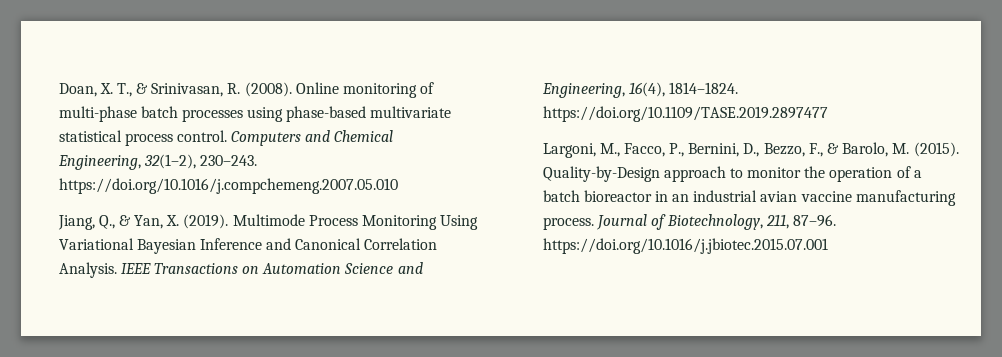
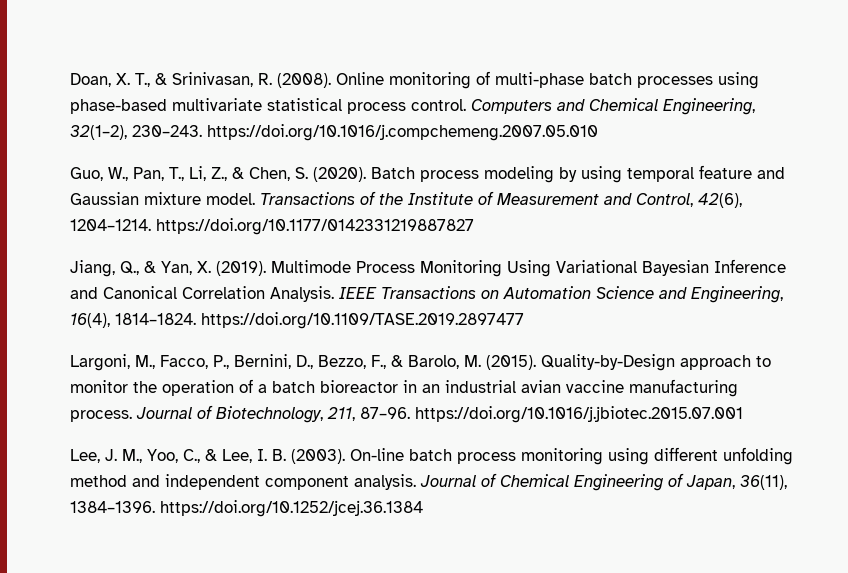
+ Guo, W., Pan, T., Li, Z., & Chen, S. (2020). Batch process modeling by using temporal feature and Gaussian mixture model. Transactions of the Institute of Measurement and Control, 42(6), 1204–1214. https://doi.org/10.1177/0142331219887827
+ Lee, J. M., Yoo, C., & Lee, I. B. (2003). On-line batch process monitoring using different unfolding method and independent component analysis. Journal of Chemical Engineering of Japan, 36(11), 1384–1396. https://doi.org/10.1252/jcej.36.1384

